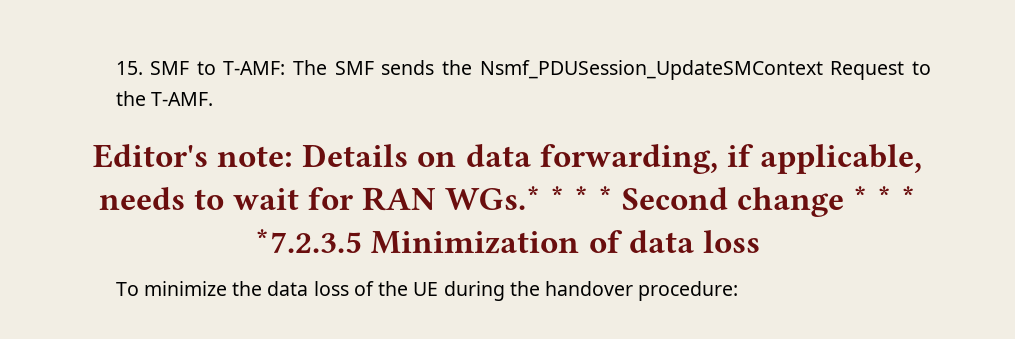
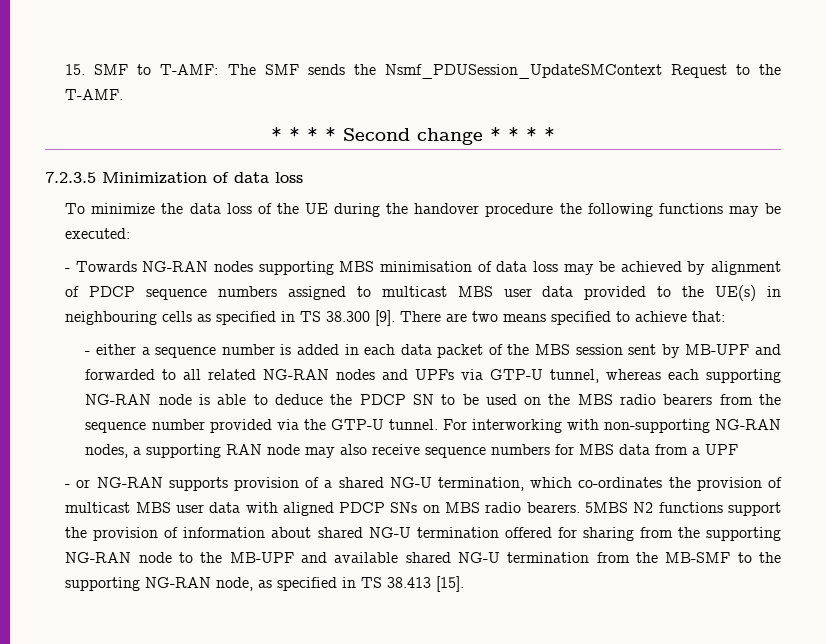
- Editor's note: Details on data forwarding, if applicable, needs to wait for RAN WGs.* * * * Second change * * * *7.2.3.5 Minimization of data loss
+ * * * * Second change * * * *
+ 7.2.3.5 Minimization of data loss
- To minimize the data loss of the UE during the handover procedure:
+ To minimize the data loss of the UE during the handover procedure the following functions may be executed:
+ - Towards NG-RAN nodes supporting MBS minimisation of data loss may be achieved by alignment of PDCP sequence numbers assigned to multicast MBS user data provided to the UE(s) in neighbouring cells as specified in TS 38.300 [9]. There are two means specified to achieve that:
+ - either a sequence number is added in each data packet of the MBS session sent by MB-UPF and forwarded to all related NG-RAN nodes and UPFs via GTP-U tunnel, whereas each supporting NG-RAN node is able to deduce the PDCP SN to be used on the MBS radio bearers from the sequence number provided via the GTP-U tunnel. For interworking with non-supporting NG-RAN nodes, a supporting RAN node may also receive sequence numbers for MBS data from a UPF
+ - or NG-RAN supports provision of a shared NG-U termination, which co-ordinates the provision of multicast MBS user data with aligned PDCP SNs on MBS radio bearers. 5MBS N2 functions support the provision of information about shared NG-U termination offered for sharing from the supporting NG-RAN node to the MB-UPF and available shared NG-U termination from the MB-SMF to the supporting NG-RAN node, as specified in TS 38.413 [15].

